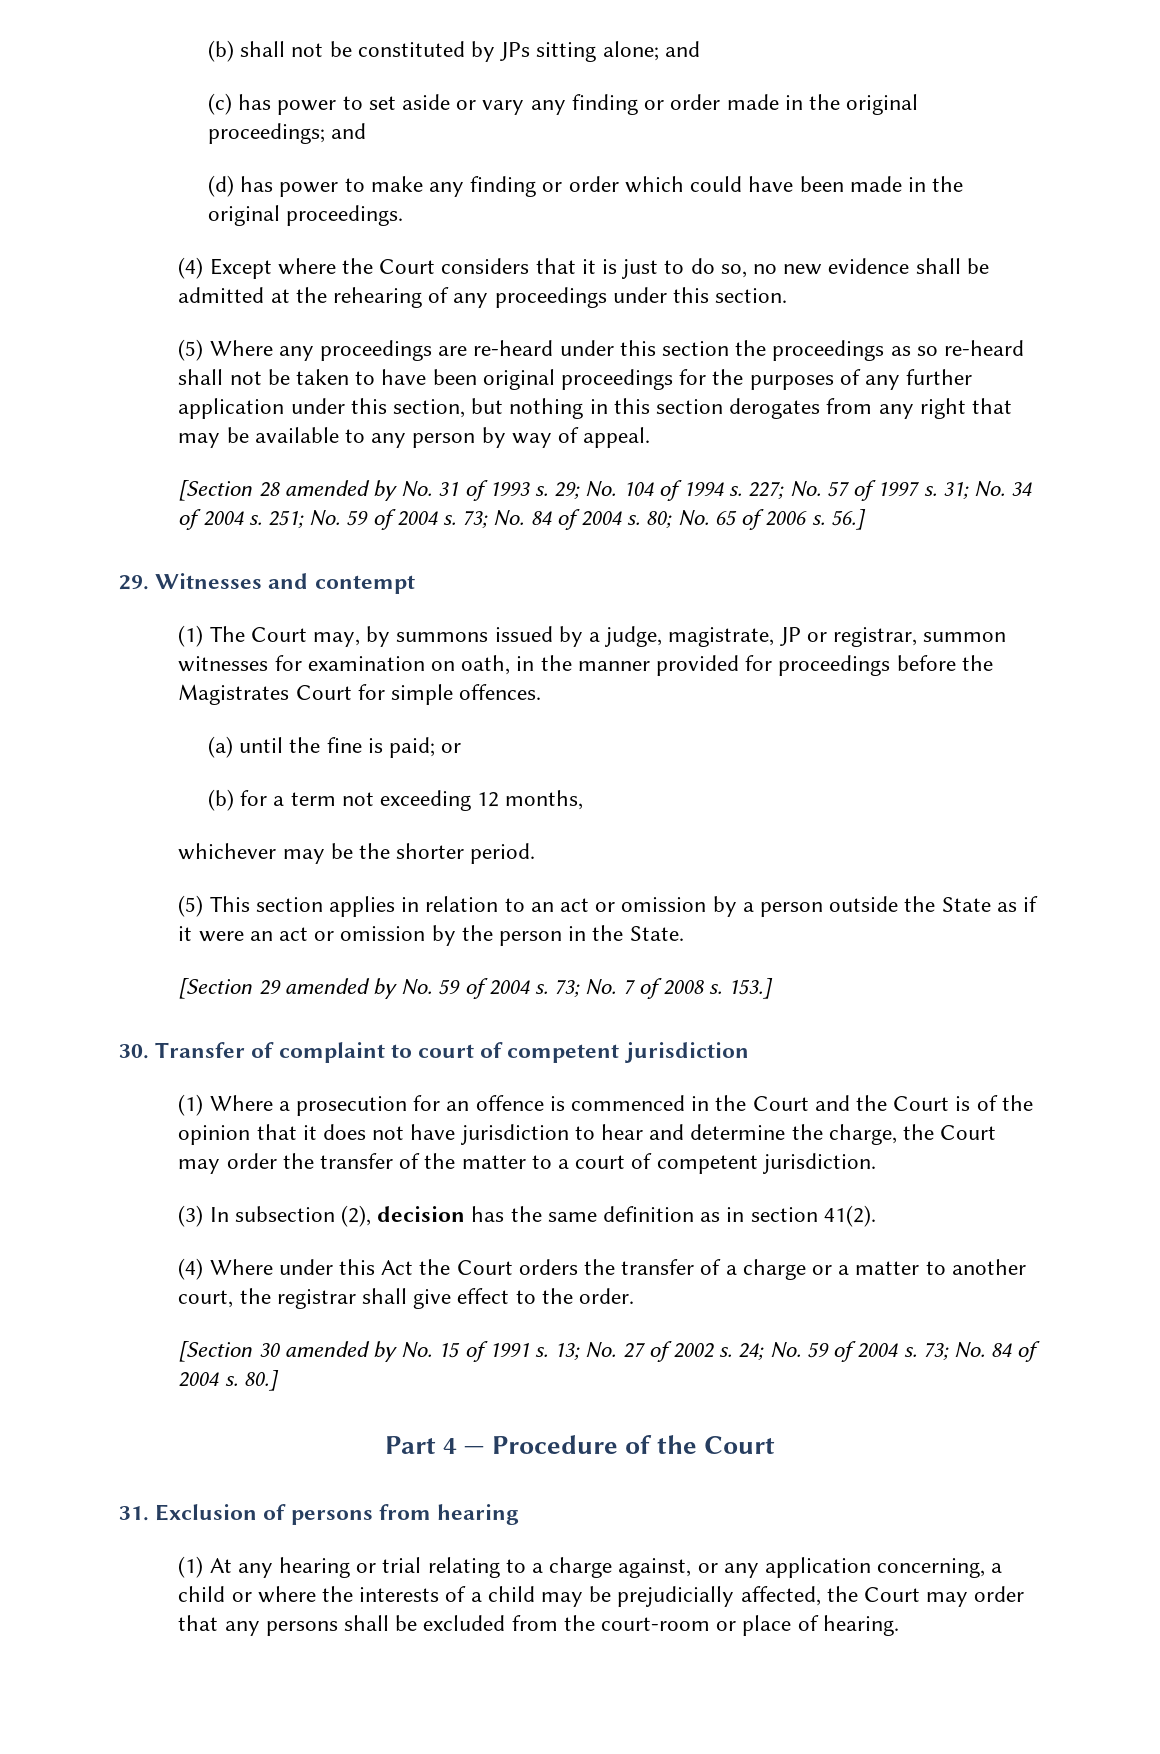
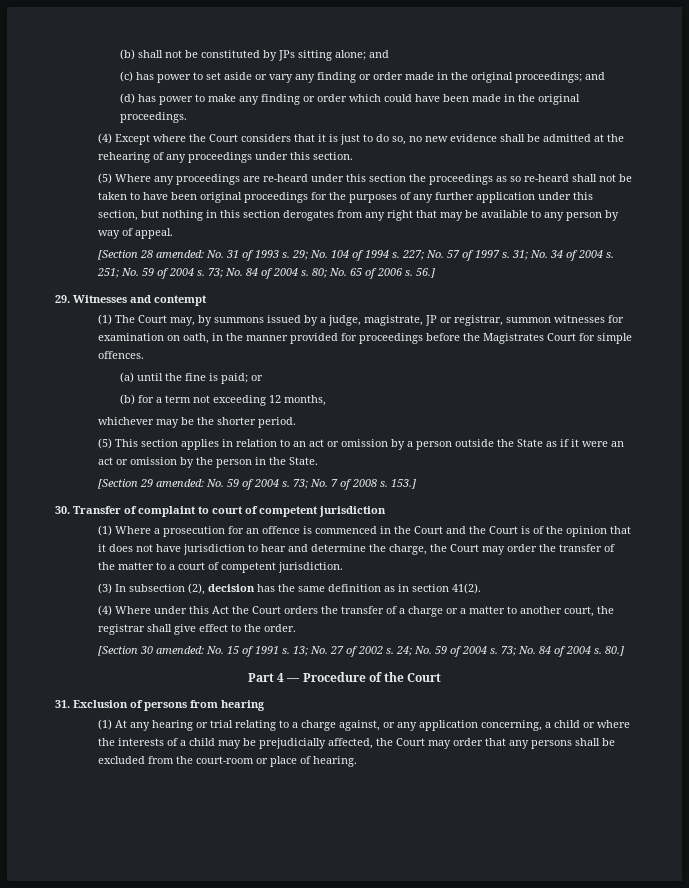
- [Section 28 amended by No. 31 of 1993 s.
+ [Section 28 amended: No. 31 of 1993 s.
- [Section 29 amended by No. 59 of 2004 s.
+ [Section 29 amended: No. 59 of 2004 s.
- [Section 30 amended by No. 15 of 1991 s.
+ [Section 30 amended: No. 15 of 1991 s.

